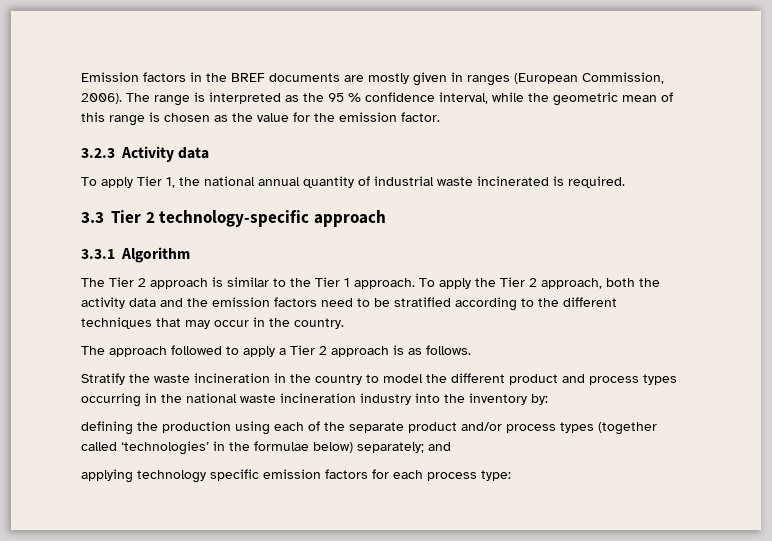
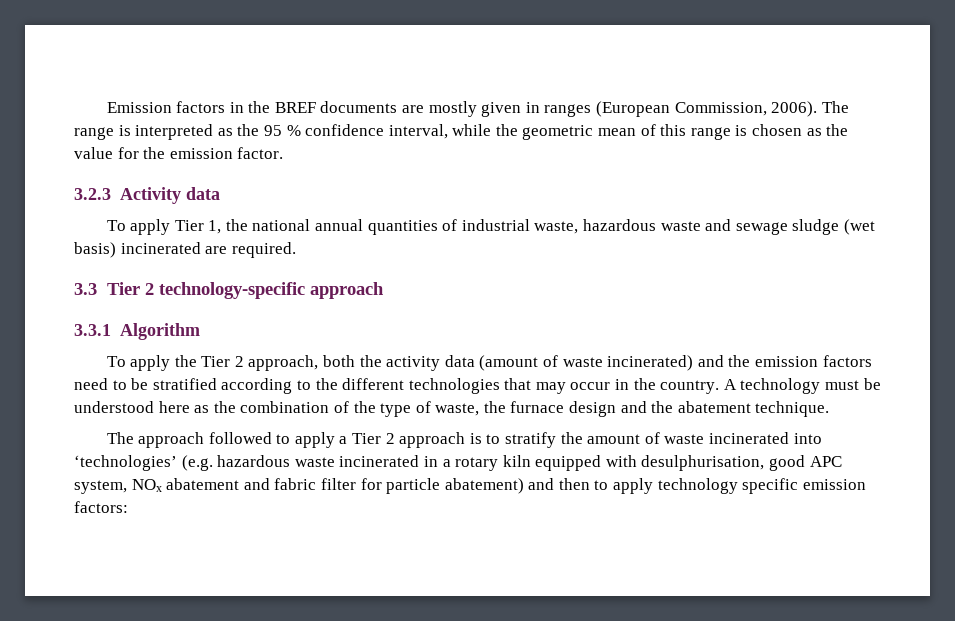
- To apply Tier 1, the national annual quantity of industrial waste incinerated is required.
+ To apply Tier 1, the national annual quantities of industrial waste, hazardous waste and sewage sludge (wet basis) incinerated are required.
- The Tier 2 approach is similar to the Tier 1 approach. To apply the Tier 2 approach, both the activity data and the emission factors need to be stratified according to the different techniques that may occur in the country.
+ To apply the Tier 2 approach, both the activity data (amount of waste incinerated) and the emission factors need to be stratified according to the different technologies that may occur in the country. A technology must be understood here as the combination of the type of waste, the furnace design and the abatement technique.
- The approach followed to apply a Tier 2 approach is as follows.
- Stratify the waste incineration in the country to model the different product and process types occurring in the national waste incineration industry into the inventory by:
- defining the production using each of the separate product and/or process types (together called ‘technologies’ in the formulae below) separately; and
- applying technology specific emission factors for each process type:
+ The approach followed to apply a Tier 2 approach is to stratify the amount of waste incinerated into ‘technologies’ (e.g. hazardous waste incinerated in a rotary kiln equipped with desulphurisation, good APC system, NOx abatement and fabric filter for particle abatement) and then to apply technology specific emission factors:

